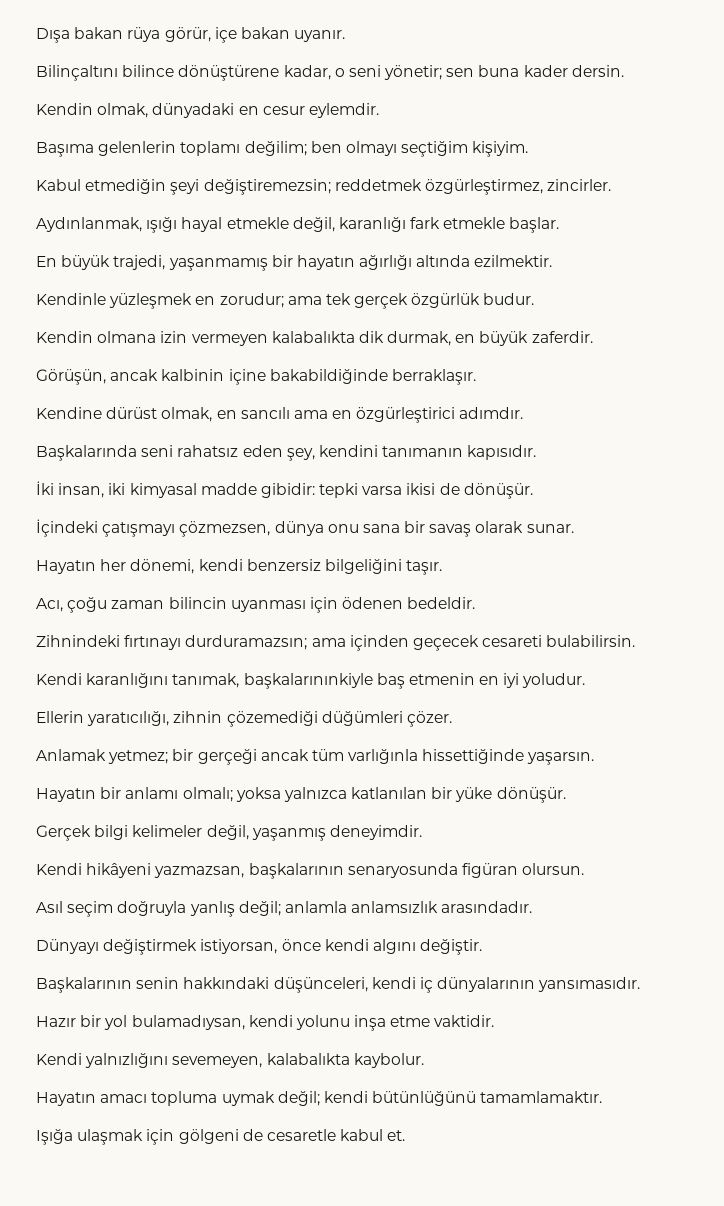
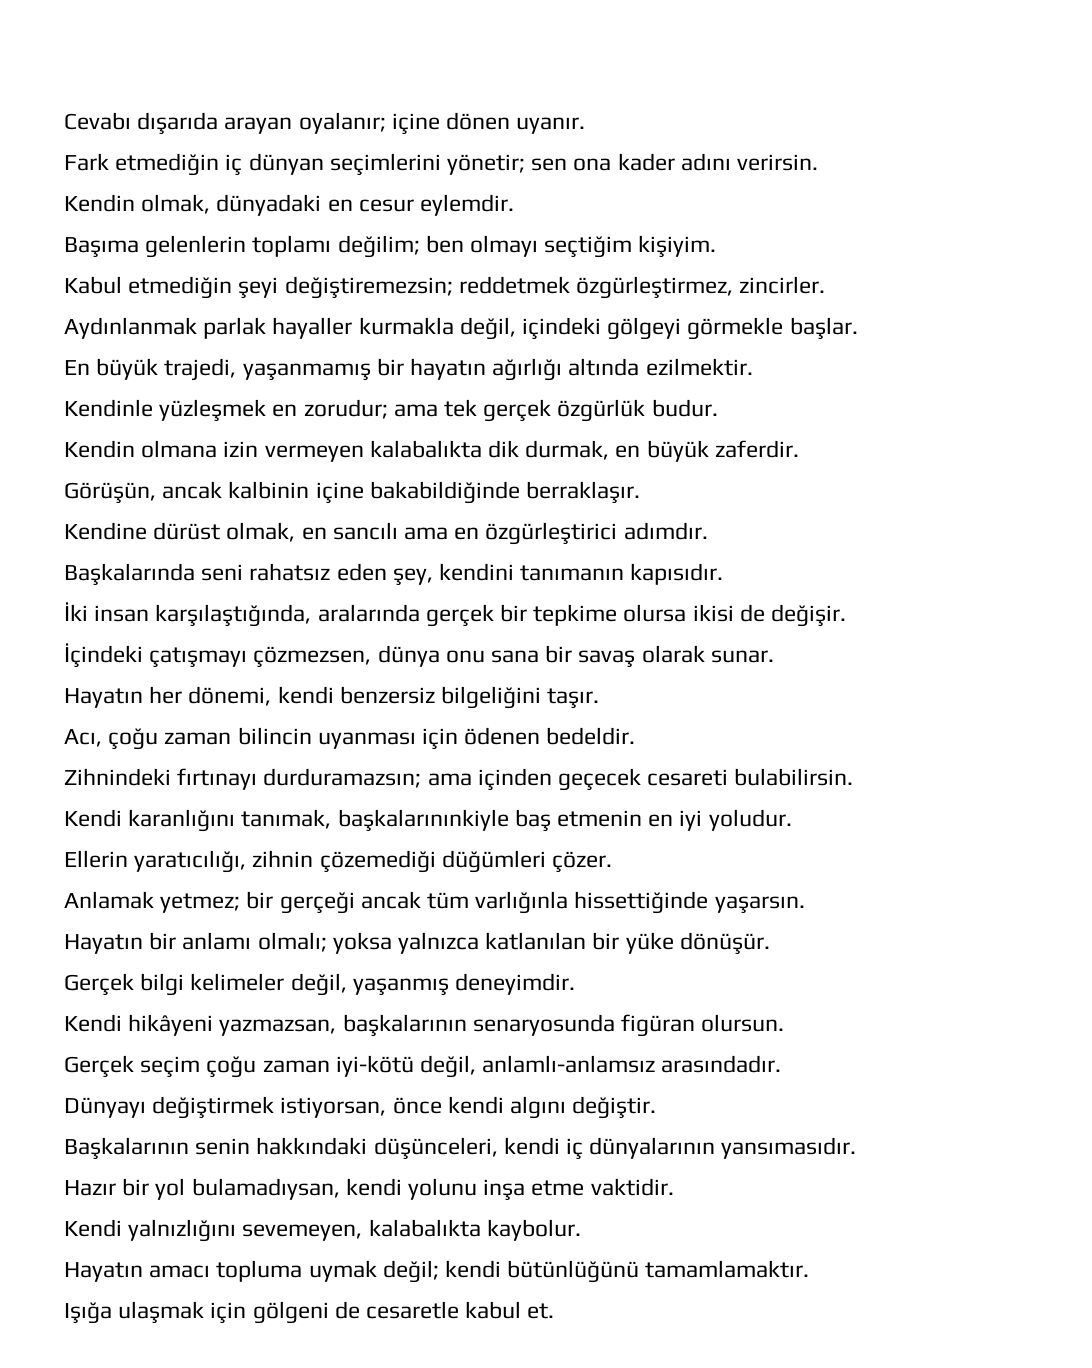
- Dışa bakan rüya görür, içe bakan uyanır.
- Bilinçaltını bilince dönüştürene kadar, o seni yönetir; sen buna kader dersin.
+ Cevabı dışarıda arayan oyalanır; içine dönen uyanır.
+ Fark etmediğin iç dünyan seçimlerini yönetir; sen ona kader adını verirsin.
- Aydınlanmak, ışığı hayal etmekle değil, karanlığı fark etmekle başlar.
+ Aydınlanmak parlak hayaller kurmakla değil, içindeki gölgeyi görmekle başlar.
- İki insan, iki kimyasal madde gibidir: tepki varsa ikisi de dönüşür.
+ İki insan karşılaştığında, aralarında gerçek bir tepkime olursa ikisi de değişir.
- Asıl seçim doğruyla yanlış değil; anlamla anlamsızlık arasındadır.
+ Gerçek seçim çoğu zaman iyi-kötü değil, anlamlı-anlamsız arasındadır.

